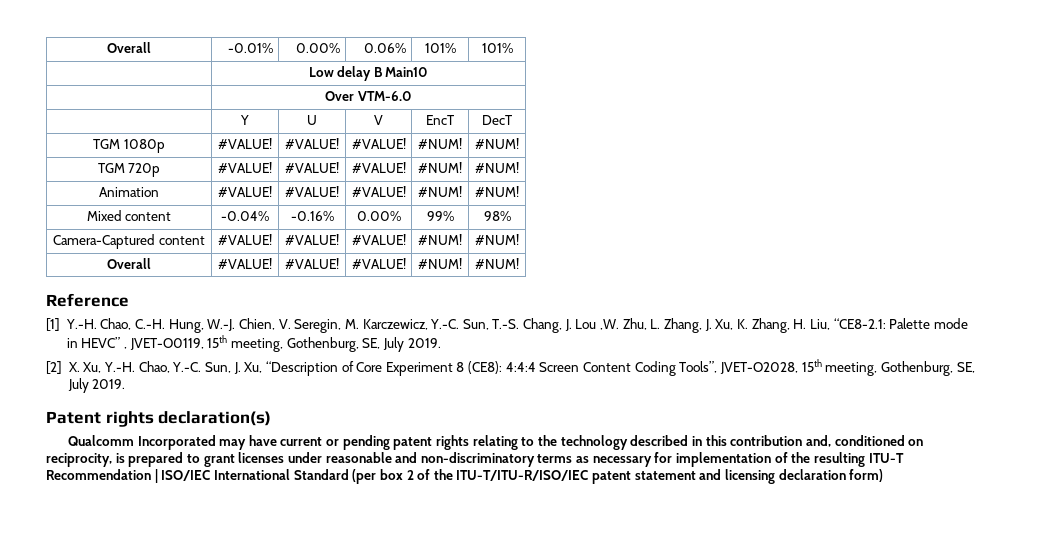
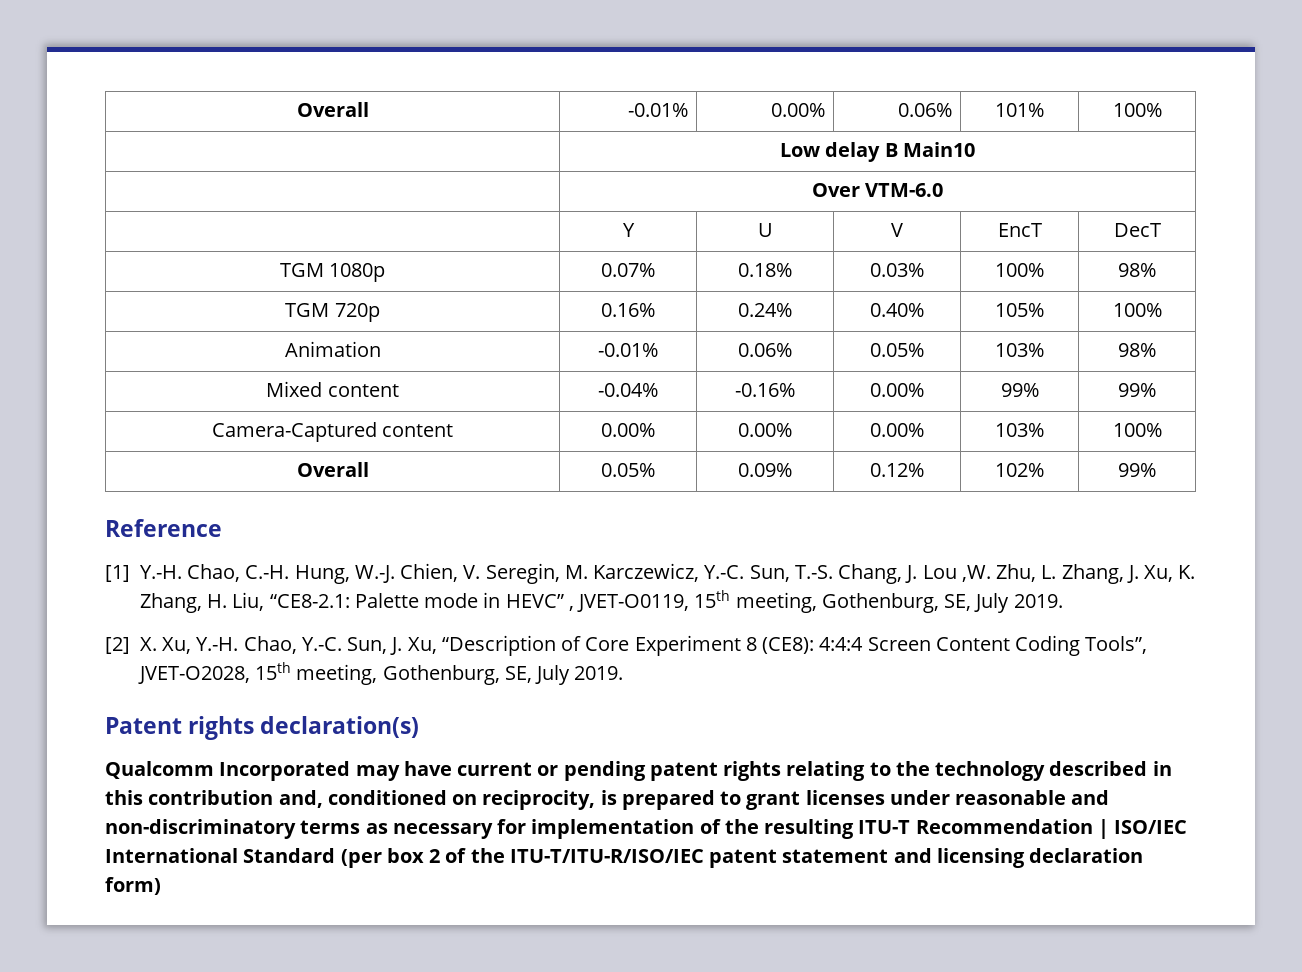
- Overall | -0.01% | 0.00% | 0.06% | 101% | 101%
+ Overall | -0.01% | 0.00% | 0.06% | 101% | 100%
- TGM 1080p | #VALUE! | #VALUE! | #VALUE! | #NUM! | #NUM!
- TGM 720p | #VALUE! | #VALUE! | #VALUE! | #NUM! | #NUM!
- Animation | #VALUE! | #VALUE! | #VALUE! | #NUM! | #NUM!
+ TGM 1080p | 0.07% | 0.18% | 0.03% | 100% | 98%
+ TGM 720p | 0.16% | 0.24% | 0.40% | 105% | 100%
+ Animation | -0.01% | 0.06% | 0.05% | 103% | 98%
- Mixed content | -0.04% | -0.16% | 0.00% | 99% | 98%
+ Mixed content | -0.04% | -0.16% | 0.00% | 99% | 99%
- Camera-Captured content | #VALUE! | #VALUE! | #VALUE! | #NUM! | #NUM!
- Overall | #VALUE! | #VALUE! | #VALUE! | #NUM! | #NUM!
+ Camera-Captured content | 0.00% | 0.00% | 0.00% | 103% | 100%
+ Overall | 0.05% | 0.09% | 0.12% | 102% | 99%

